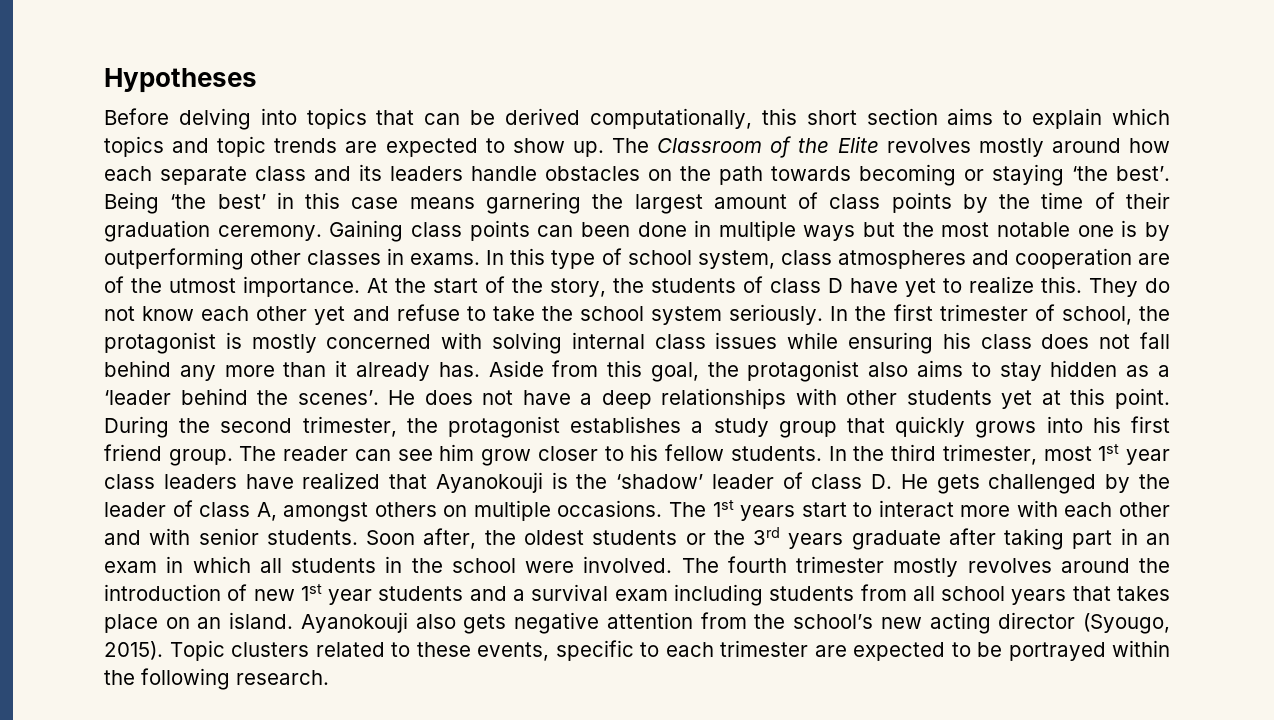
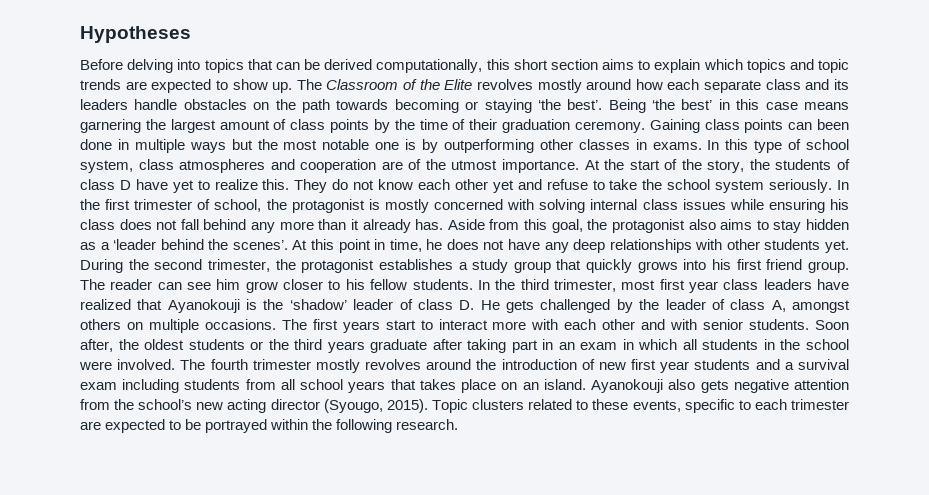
- He does not have a deep relationships with other students yet at this point.
+ At this point in time, he does not have any deep relationships with other students yet.
- In the third trimester, most 1st year class leaders have realized that Ayanokouji is the ‘shadow’ leader of class D. He gets challenged by the leader of class A, amongst others on multiple occasions.
+ In the third trimester, most first year class leaders have realized that Ayanokouji is the ‘shadow’ leader of class D. He gets challenged by the leader of class A, amongst others on multiple occasions.
- The 1st years start to interact more with each other and with senior students.
+ The first years start to interact more with each other and with senior students.
- Soon after, the oldest students or the 3rd years graduate after taking part in an exam in which all students in the school were involved.
+ Soon after, the oldest students or the third years graduate after taking part in an exam in which all students in the school were involved.
- The fourth trimester mostly revolves around the introduction of new 1st year students and a survival exam including students from all school years that takes place on an island.
+ The fourth trimester mostly revolves around the introduction of new first year students and a survival exam including students from all school years that takes place on an island.

